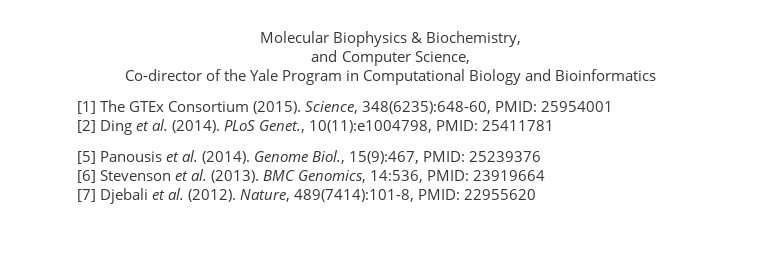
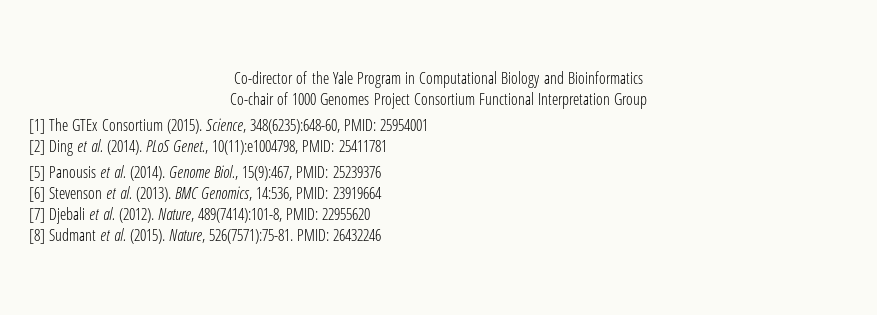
- Molecular Biophysics & Biochemistry,
- and Computer Science,
+ Co-chair of 1000 Genomes Project Consortium Functional Interpretation Group
+ [8] Sudmant et al. (2015). Nature, 526(7571):75-81. PMID: 26432246

